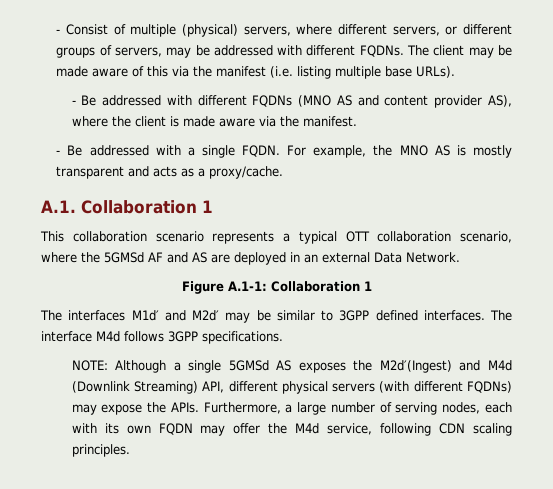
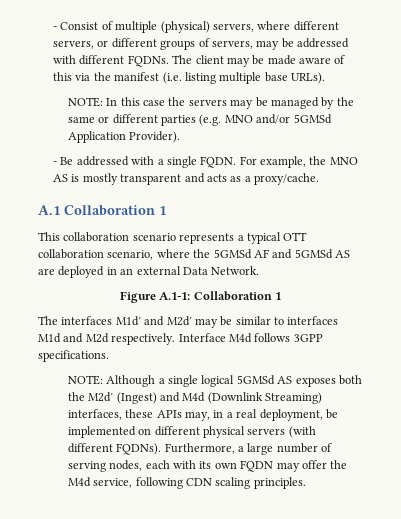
- - Be addressed with different FQDNs (MNO AS and content provider AS), where the client is made aware via the manifest.
+ NOTE: In this case the servers may be managed by the same or different parties (e.g. MNO and/or 5GMSd Application Provider).
- A.1. Collaboration 1
+ A.1 Collaboration 1
- This collaboration scenario represents a typical OTT collaboration scenario, where the 5GMSd AF and AS are deployed in an external Data Network.
+ This collaboration scenario represents a typical OTT collaboration scenario, where the 5GMSd AF and 5GMSd AS are deployed in an external Data Network.
- The interfaces M1d′ and M2d′ may be similar to 3GPP defined interfaces. The interface M4d follows 3GPP specifications.
+ The interfaces M1d′ and M2d′ may be similar to interfaces M1d and M2d respectively. Interface M4d follows 3GPP specifications.
- NOTE: Although a single 5GMSd AS exposes the M2d′(Ingest) and M4d (Downlink Streaming) API, different physical servers (with different FQDNs) may expose the APIs.
+ NOTE: Although a single logical 5GMSd AS exposes both the M2d′ (Ingest) and M4d (Downlink Streaming) interfaces, these APIs may, in a real deployment, be implemented on different physical servers (with different FQDNs).

